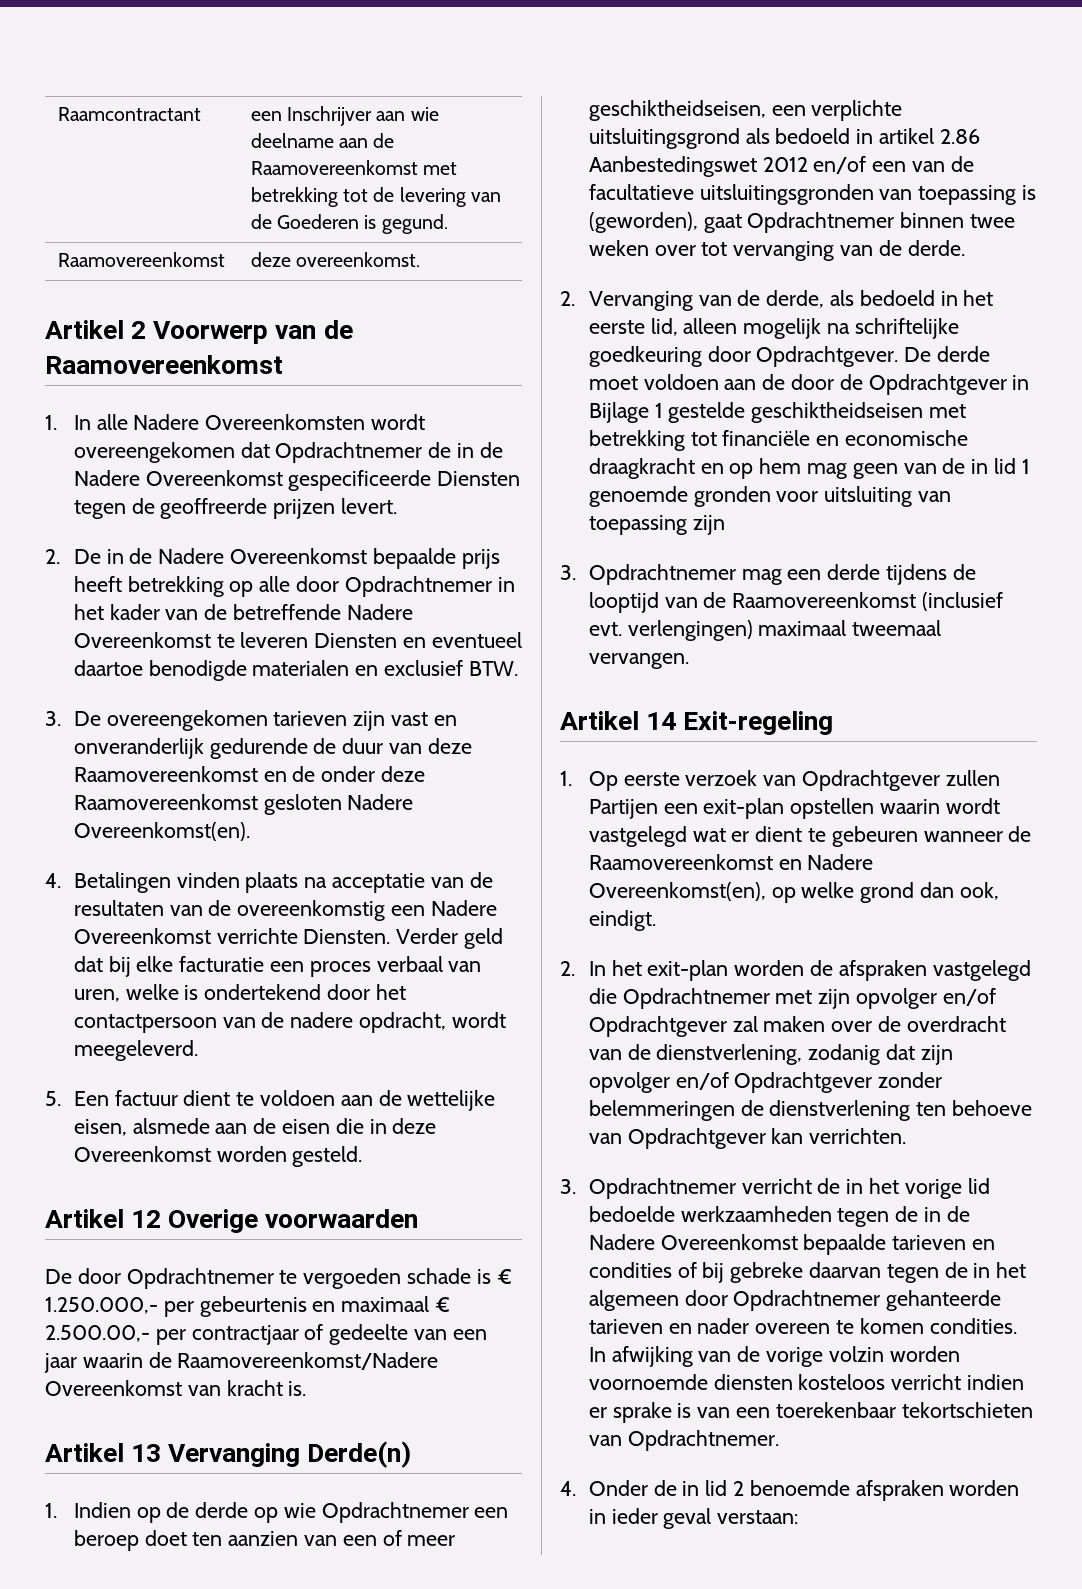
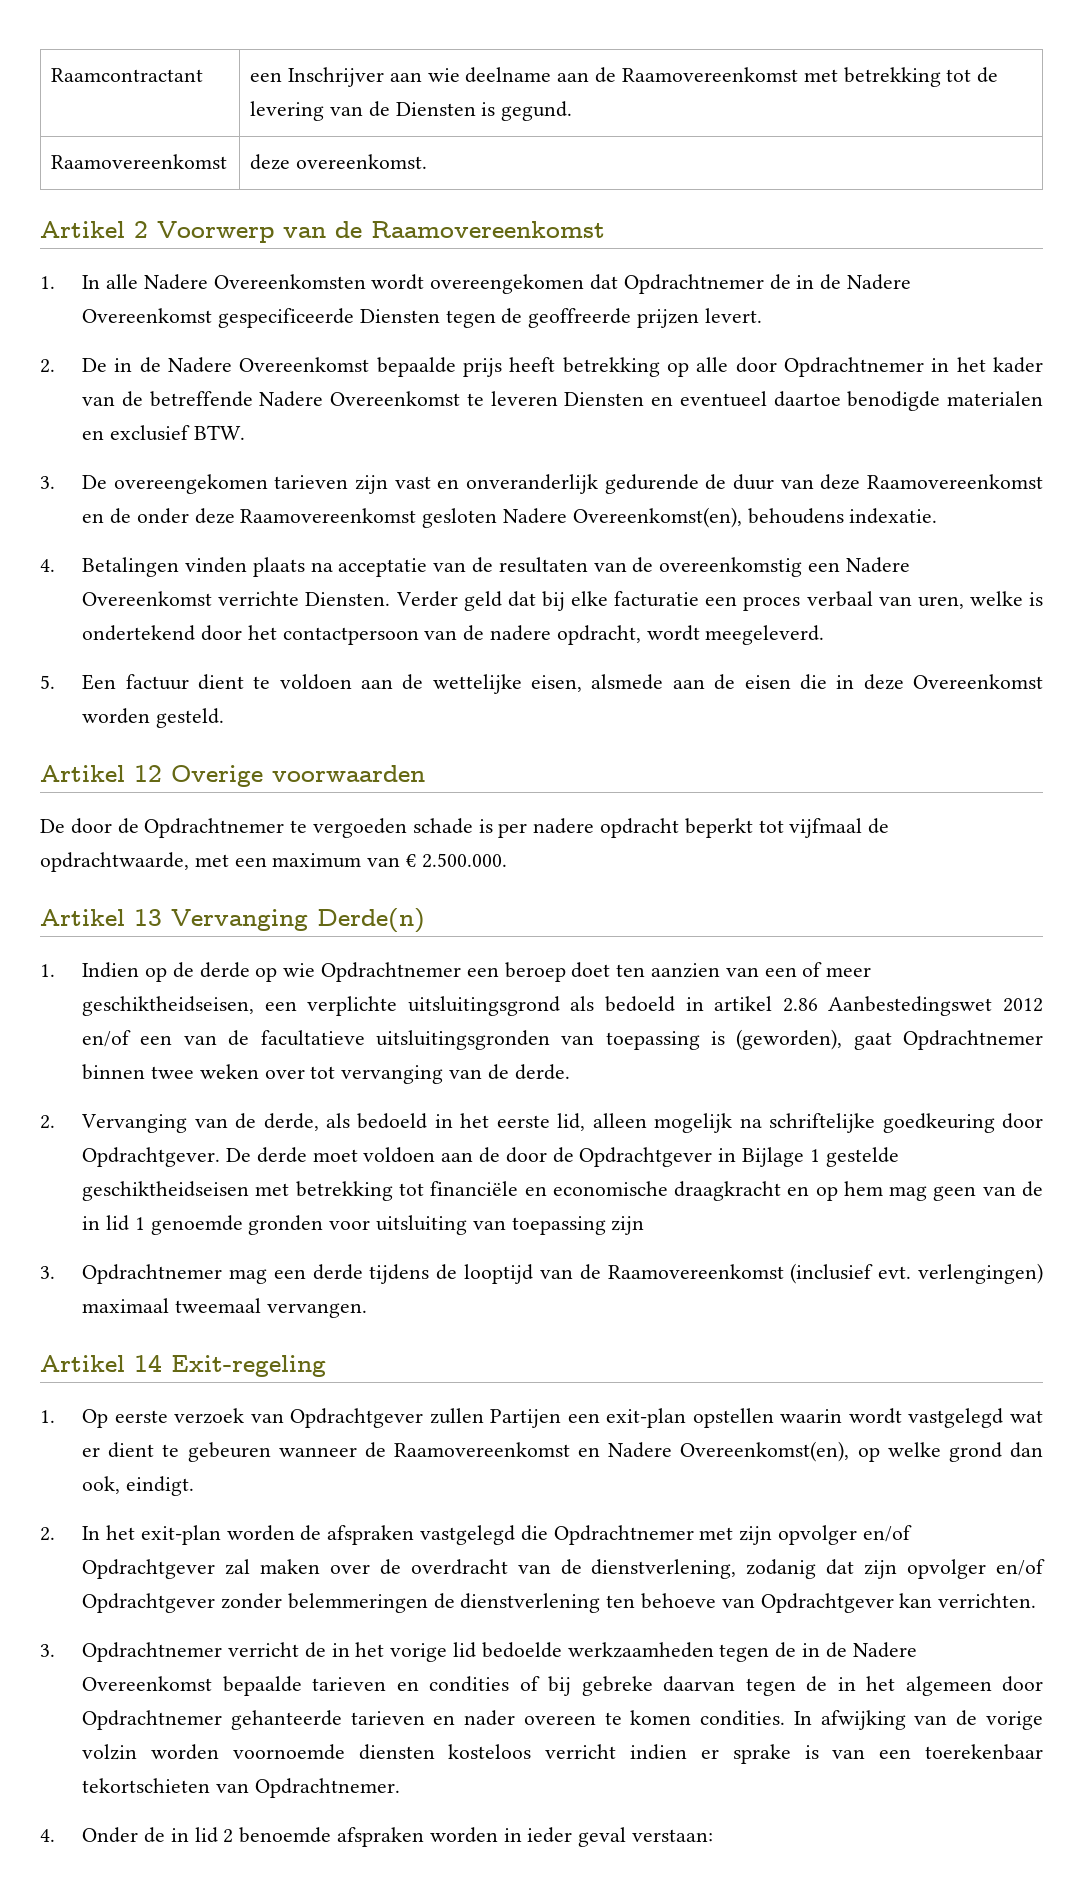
- Raamcontractant | een Inschrijver aan wie deelname aan de Raamovereenkomst met betrekking tot de levering van de Goederen is gegund.
+ Raamcontractant | een Inschrijver aan wie deelname aan de Raamovereenkomst met betrekking tot de levering van de Diensten is gegund.
- 3. De overeengekomen tarieven zijn vast en onveranderlijk gedurende de duur van deze Raamovereenkomst en de onder deze Raamovereenkomst gesloten Nadere Overeenkomst(en).
+ 3. De overeengekomen tarieven zijn vast en onveranderlijk gedurende de duur van deze Raamovereenkomst en de onder deze Raamovereenkomst gesloten Nadere Overeenkomst(en), behoudens indexatie.
- De door Opdrachtnemer te vergoeden schade is € 1.250.000,- per gebeurtenis en maximaal € 2.500.00,- per contractjaar of gedeelte van een jaar waarin de Raamovereenkomst/Nadere Overeenkomst van kracht is.
+ De door de Opdrachtnemer te vergoeden schade is per nadere opdracht beperkt tot vijfmaal de opdrachtwaarde, met een maximum van € 2.500.000.

